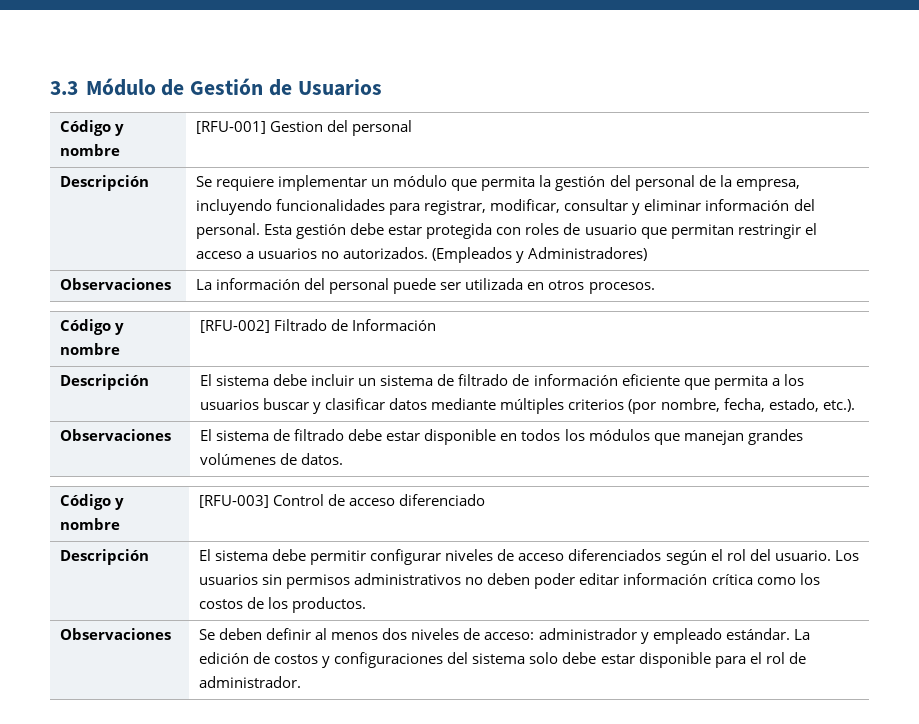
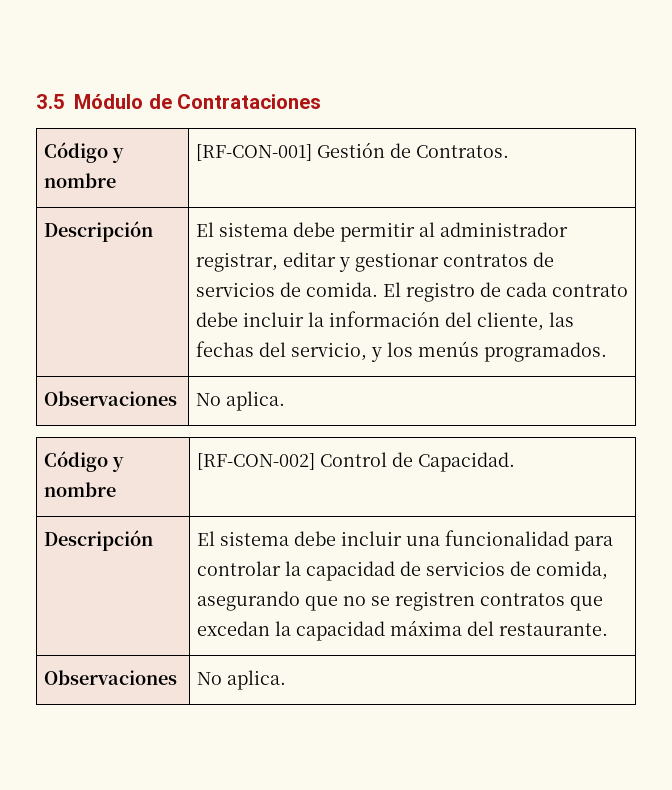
- 3.3 Módulo de Gestión de Usuarios
- Código y nombre | [RFU-001] Gestion del personal
- Descripción | Se requiere implementar un módulo que permita la gestión del personal de la empresa, incluyendo funcionalidades para registrar, modificar, consultar y eliminar información del personal. Esta gestión debe estar protegida con roles de usuario que permitan restringir el acceso a usuarios no autorizados. (Empleados y Administradores)
- Observaciones | La información del personal puede ser utilizada en otros procesos.
- Código y nombre | [RFU-002] Filtrado de Información
+ 3.5 Módulo de Contrataciones
+ Código y nombre | [RF-CON-001] Gestión de Contratos.
+ Descripción | El sistema debe permitir al administrador registrar, editar y gestionar contratos de servicios de comida. El registro de cada contrato debe incluir la información del cliente, las fechas del servicio, y los menús programados.
+ Observaciones | No aplica.
+ Código y nombre | [RF-CON-002] Control de Capacidad.
- Descripción | El sistema debe incluir un sistema de filtrado de información eficiente que permita a los usuarios buscar y clasificar datos mediante múltiples criterios (por nombre, fecha, estado, etc.).
- Observaciones | El sistema de filtrado debe estar disponible en todos los módulos que manejan grandes volúmenes de datos.
- Código y nombre | [RFU-003] Control de acceso diferenciado
- Descripción | El sistema debe permitir configurar niveles de acceso diferenciados según el rol del usuario. Los usuarios sin permisos administrativos no deben poder editar información crítica como los costos de los productos.
- Observaciones | Se deben definir al menos dos niveles de acceso: administrador y empleado estándar. La edición de costos y configuraciones del sistema solo debe estar disponible para el rol de administrador.
+ Descripción | El sistema debe incluir una funcionalidad para controlar la capacidad de servicios de comida, asegurando que no se registren contratos que excedan la capacidad máxima del restaurante.
+ Observaciones | No aplica.

